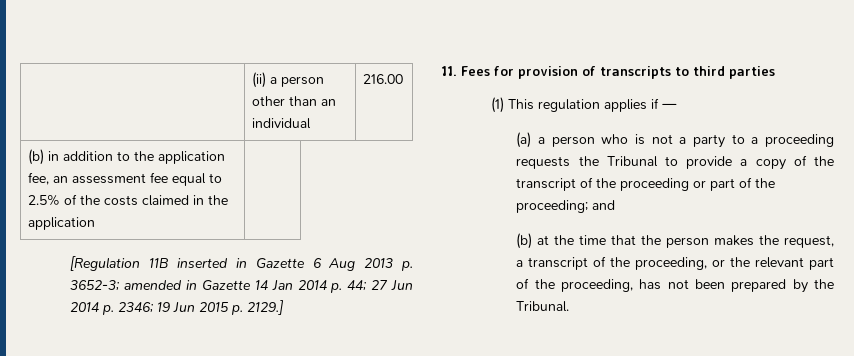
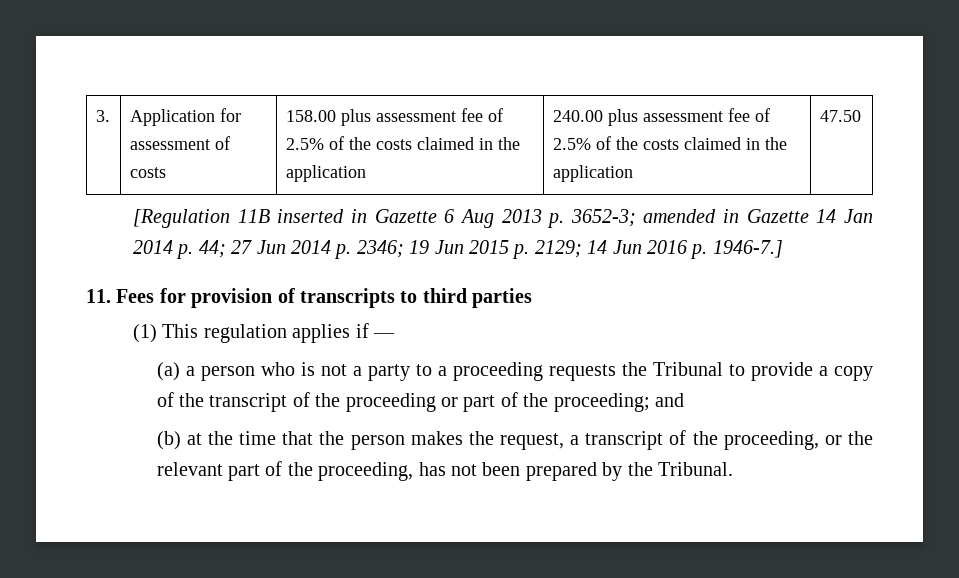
- | (ii) a person other than an individual | 216.00
- (b) in addition to the application fee, an assessment fee equal to 2.5% of the costs claimed in the application |
+ 3. | Application for assessment of costs | 158.00 plus assessment fee of 2.5% of the costs claimed in the application | 240.00 plus assessment fee of 2.5% of the costs claimed in the application | 47.50
- [Regulation 11B inserted in Gazette 6 Aug 2013 p. 3652-3; amended in Gazette 14 Jan 2014 p. 44; 27 Jun 2014 p. 2346; 19 Jun 2015 p. 2129.]
+ [Regulation 11B inserted in Gazette 6 Aug 2013 p. 3652-3; amended in Gazette 14 Jan 2014 p. 44; 27 Jun 2014 p. 2346; 19 Jun 2015 p. 2129; 14 Jun 2016 p. 1946-7.]

